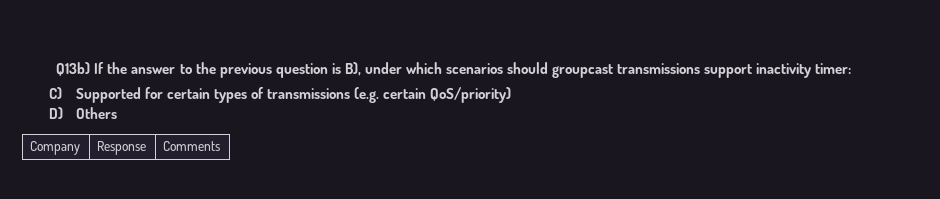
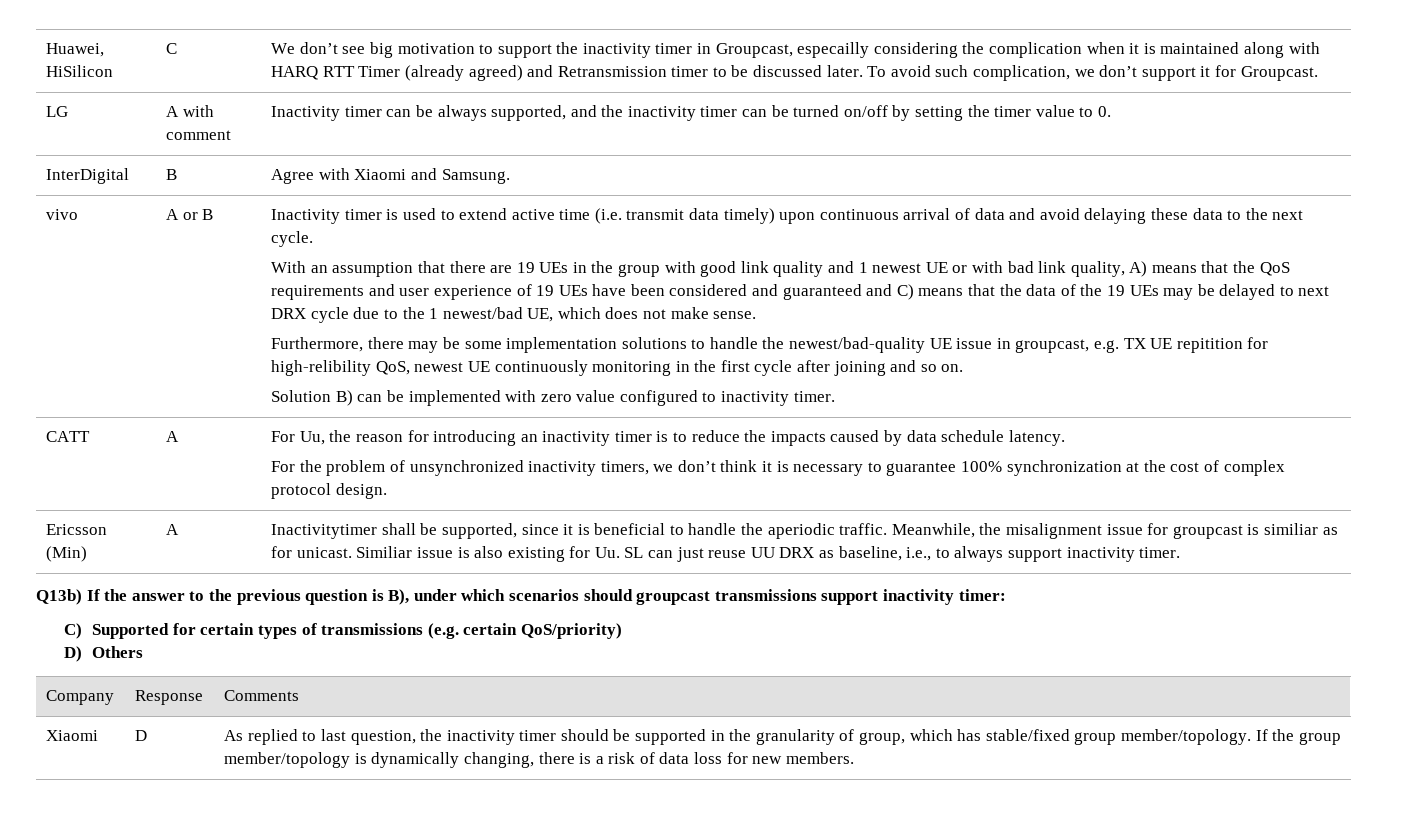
+ Huawei, HiSilicon | C | We don’t see big motivation to support the inactivity timer in Groupcast, especailly considering the complication when it is maintained along with HARQ RTT Timer (already agreed) and Retransmission timer to be discussed later. To avoid such complication, we don’t support it for Groupcast.
+ LG | A with comment | Inactivity timer can be always supported, and the inactivity timer can be turned on/off by setting the timer value to 0.
+ InterDigital | B | Agree with Xiaomi and Samsung.
+ vivo | A or B | Inactivity timer is used to extend active time (i.e. transmit data timely) upon continuous arrival of data and avoid delaying these data to the next cycle.
+ With an assumption that there are 19 UEs in the group with good link quality and 1 newest UE or with bad link quality, A) means that the QoS requirements and user experience of 19 UEs have been considered and guaranteed and C) means that the data of the 19 UEs may be delayed to next DRX cycle due to the 1 newest/bad UE, which does not make sense.
+ Furthermore, there may be some implementation solutions to handle the newest/bad-quality UE issue in groupcast, e.g. TX UE repitition for high-relibility QoS, newest UE continuously monitoring in the first cycle after joining and so on.
+ Solution B) can be implemented with zero value configured to inactivity timer.
+ CATT | A | For Uu, the reason for introducing an inactivity timer is to reduce the impacts caused by data schedule latency.
+ For the problem of unsynchronized inactivity timers, we don’t think it is necessary to guarantee 100% synchronization at the cost of complex protocol design.
+ Ericsson (Min) | A | Inactivitytimer shall be supported, since it is beneficial to handle the aperiodic traffic. Meanwhile, the misalignment issue for groupcast is similiar as for unicast. Similiar issue is also existing for Uu. SL can just reuse UU DRX as baseline, i.e., to always support inactivity timer.
+ Xiaomi | D | As replied to last question, the inactivity timer should be supported in the granularity of group, which has stable/fixed group member/topology. If the group member/topology is dynamically changing, there is a risk of data loss for new members.

